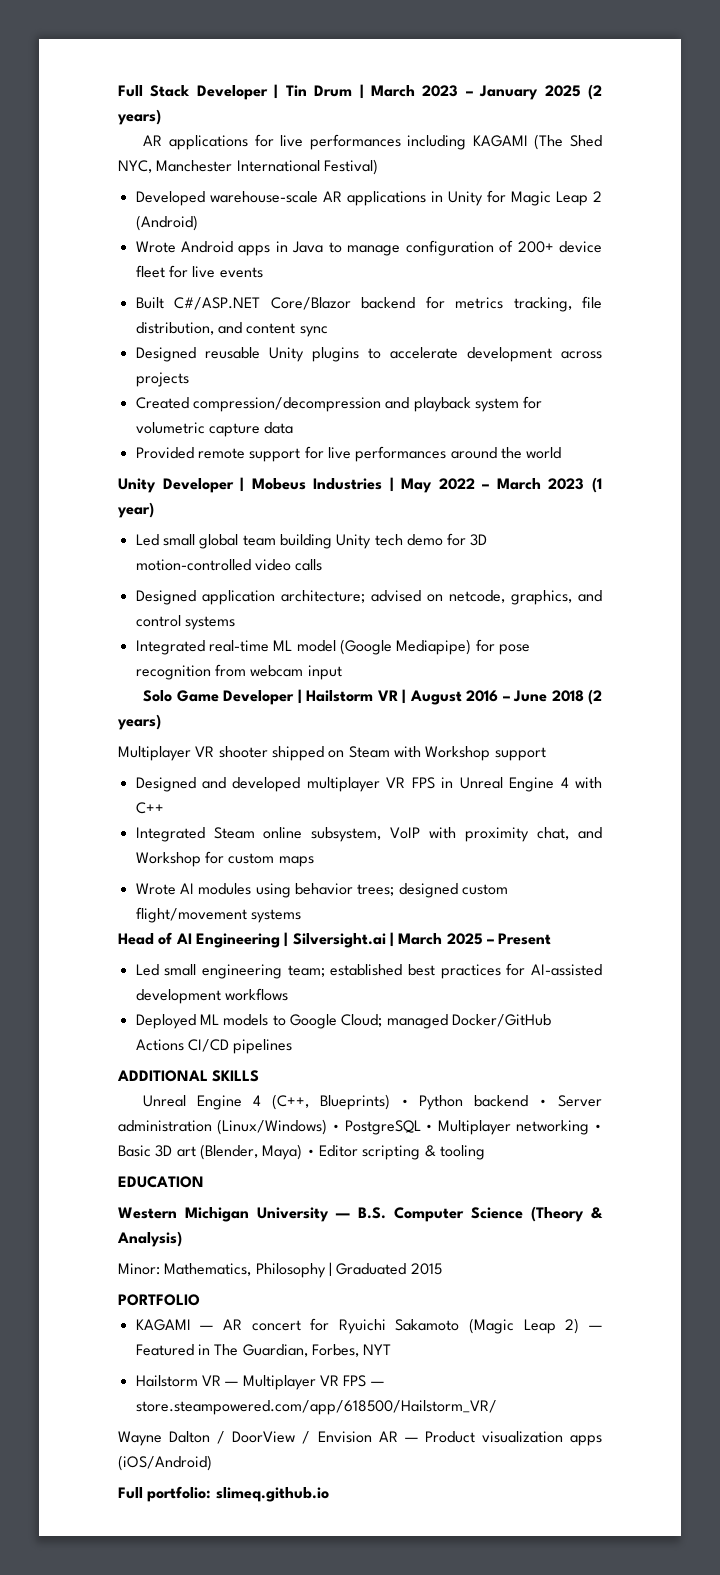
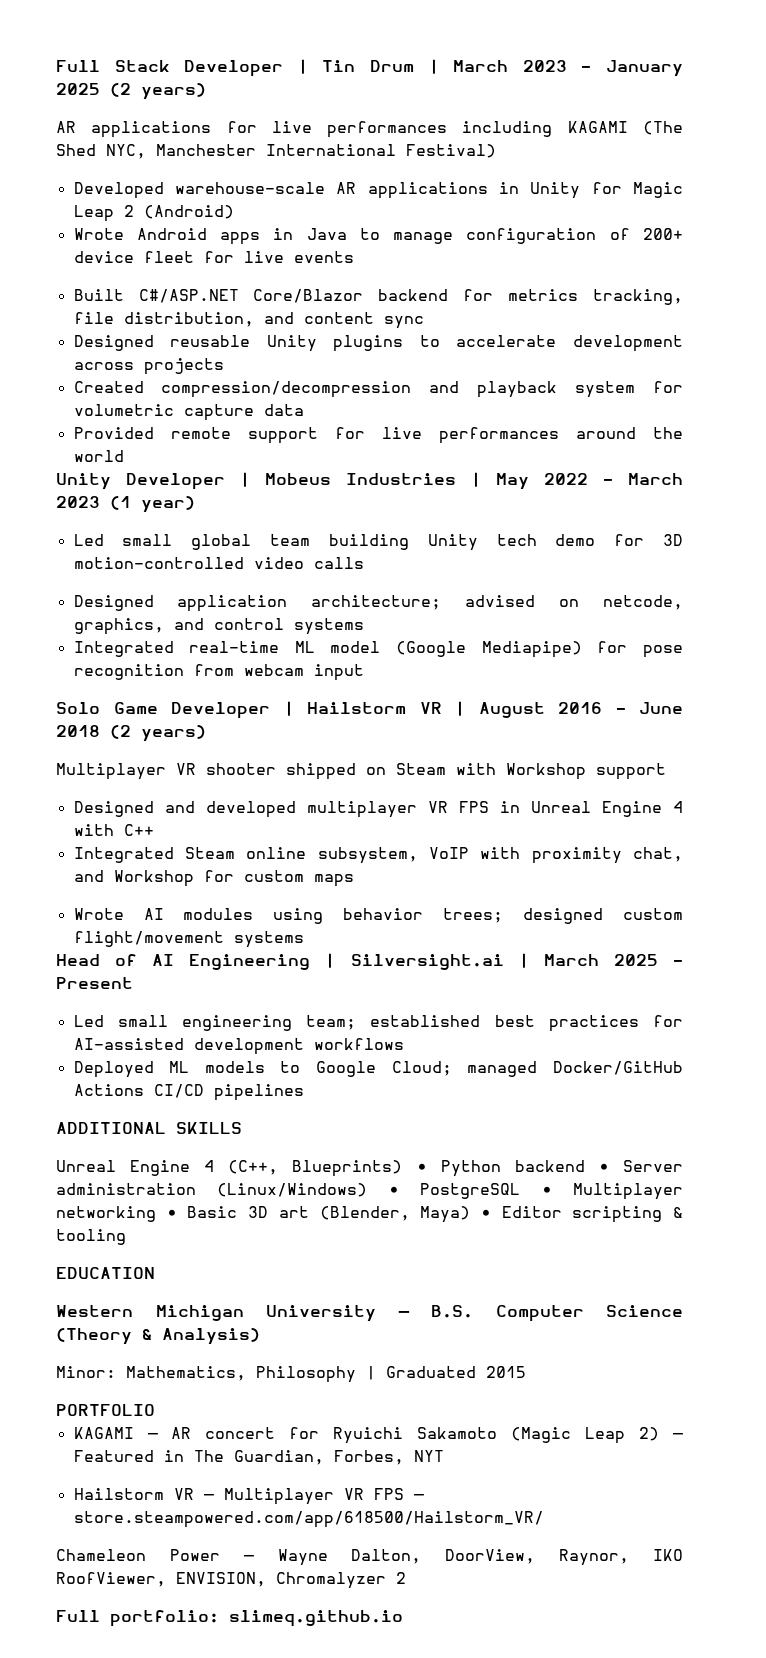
- Wayne Dalton / DoorView / Envision AR — Product visualization apps (iOS/Android)
+ Chameleon Power — Wayne Dalton, DoorView, Raynor, IKO RoofViewer, ENVISION, Chromalyzer 2

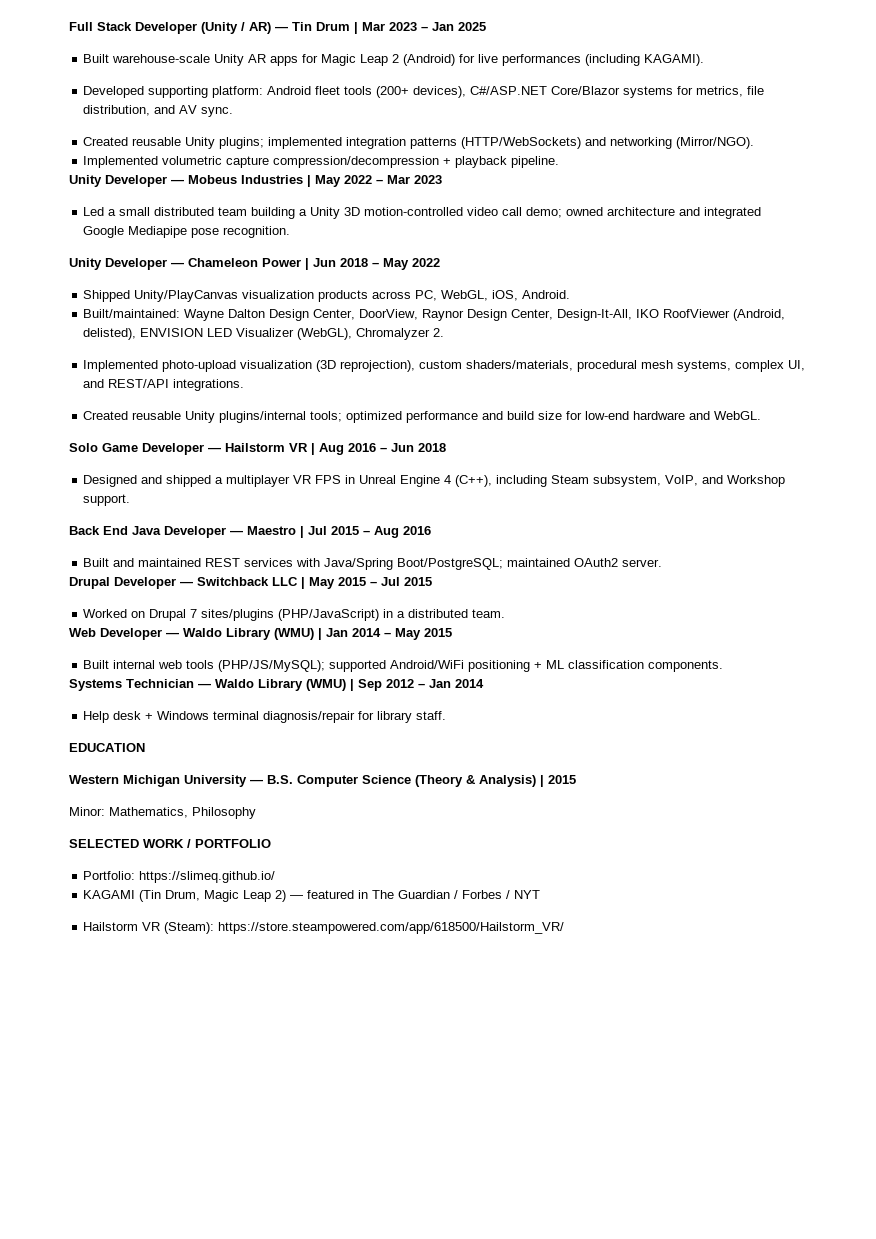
- Full Stack Developer | Tin Drum | March 2023 – January 2025 (2 years)
- AR applications for live performances including KAGAMI (The Shed NYC, Manchester International Festival)
- Developed warehouse-scale AR applications in Unity for Magic Leap 2 (Android)
- Wrote Android apps in Java to manage configuration of 200+ device fleet for live events
- Built C#/ASP.NET Core/Blazor backend for metrics tracking, file distribution, and content sync
- Designed reusable Unity plugins to accelerate development across projects
- Created compression/decompression and playback system for volumetric capture data
- Provided remote support for live performances around the world
- Unity Developer | Mobeus Industries | May 2022 – March 2023 (1 year)
- Led small global team building Unity tech demo for 3D motion-controlled video calls
- Designed application architecture; advised on netcode, graphics, and control systems
- Integrated real-time ML model (Google Mediapipe) for pose recognition from webcam input
+ Full Stack Developer (Unity / AR) — Tin Drum | Mar 2023 – Jan 2025
+ Built warehouse-scale Unity AR apps for Magic Leap 2 (Android) for live performances (including KAGAMI).
+ Developed supporting platform: Android fleet tools (200+ devices), C#/ASP.NET Core/Blazor systems for metrics, file distribution, and AV sync.
+ Created reusable Unity plugins; implemented integration patterns (HTTP/WebSockets) and networking (Mirror/NGO).
+ Implemented volumetric capture compression/decompression + playback pipeline.
+ Unity Developer — Mobeus Industries | May 2022 – Mar 2023
+ Led a small distributed team building a Unity 3D motion-controlled video call demo; owned architecture and integrated Google Mediapipe pose recognition.
+ Unity Developer — Chameleon Power | Jun 2018 – May 2022
+ Shipped Unity/PlayCanvas visualization products across PC, WebGL, iOS, Android.
+ Built/maintained: Wayne Dalton Design Center, DoorView, Raynor Design Center, Design-It-All, IKO RoofViewer (Android, delisted), ENVISION LED Visualizer (WebGL), Chromalyzer 2.
+ Implemented photo-upload visualization (3D reprojection), custom shaders/materials, procedural mesh systems, complex UI, and REST/API integrations.
+ Created reusable Unity plugins/internal tools; optimized performance and build size for low-end hardware and WebGL.
- Solo Game Developer | Hailstorm VR | August 2016 – June 2018 (2 years)
- Multiplayer VR shooter shipped on Steam with Workshop support
+ Solo Game Developer — Hailstorm VR | Aug 2016 – Jun 2018
- Designed and developed multiplayer VR FPS in Unreal Engine 4 with C++
- Integrated Steam online subsystem, VoIP with proximity chat, and Workshop for custom maps
- Wrote AI modules using behavior trees; designed custom flight/movement systems
- Head of AI Engineering | Silversight.ai | March 2025 – Present
- Led small engineering team; established best practices for AI-assisted development workflows
- Deployed ML models to Google Cloud; managed Docker/GitHub Actions CI/CD pipelines
- ADDITIONAL SKILLS
- Unreal Engine 4 (C++, Blueprints) • Python backend • Server administration (Linux/Windows) • PostgreSQL • Multiplayer networking • Basic 3D art (Blender, Maya) • Editor scripting & tooling
+ Designed and shipped a multiplayer VR FPS in Unreal Engine 4 (C++), including Steam subsystem, VoIP, and Workshop support.
+ Back End Java Developer — Maestro | Jul 2015 – Aug 2016
+ Built and maintained REST services with Java/Spring Boot/PostgreSQL; maintained OAuth2 server.
+ Drupal Developer — Switchback LLC | May 2015 – Jul 2015
+ Worked on Drupal 7 sites/plugins (PHP/JavaScript) in a distributed team.
+ Web Developer — Waldo Library (WMU) | Jan 2014 – May 2015
+ Built internal web tools (PHP/JS/MySQL); supported Android/WiFi positioning + ML classification components.
+ Systems Technician — Waldo Library (WMU) | Sep 2012 – Jan 2014
+ Help desk + Windows terminal diagnosis/repair for library staff.
- Western Michigan University — B.S. Computer Science (Theory & Analysis)
+ Western Michigan University — B.S. Computer Science (Theory & Analysis) | 2015
- Minor: Mathematics, Philosophy | Graduated 2015
- PORTFOLIO
+ Minor: Mathematics, Philosophy
+ SELECTED WORK / PORTFOLIO
- KAGAMI — AR concert for Ryuichi Sakamoto (Magic Leap 2) — Featured in The Guardian, Forbes, NYT
+ Portfolio: https://slimeq.github.io/
+ KAGAMI (Tin Drum, Magic Leap 2) — featured in The Guardian / Forbes / NYT
- Hailstorm VR — Multiplayer VR FPS — store.steampowered.com/app/618500/Hailstorm_VR/
- Chameleon Power — Wayne Dalton, DoorView, Raynor, IKO RoofViewer, ENVISION, Chromalyzer 2
- Full portfolio: slimeq.github.io
+ Hailstorm VR (Steam): https://store.steampowered.com/app/618500/Hailstorm_VR/

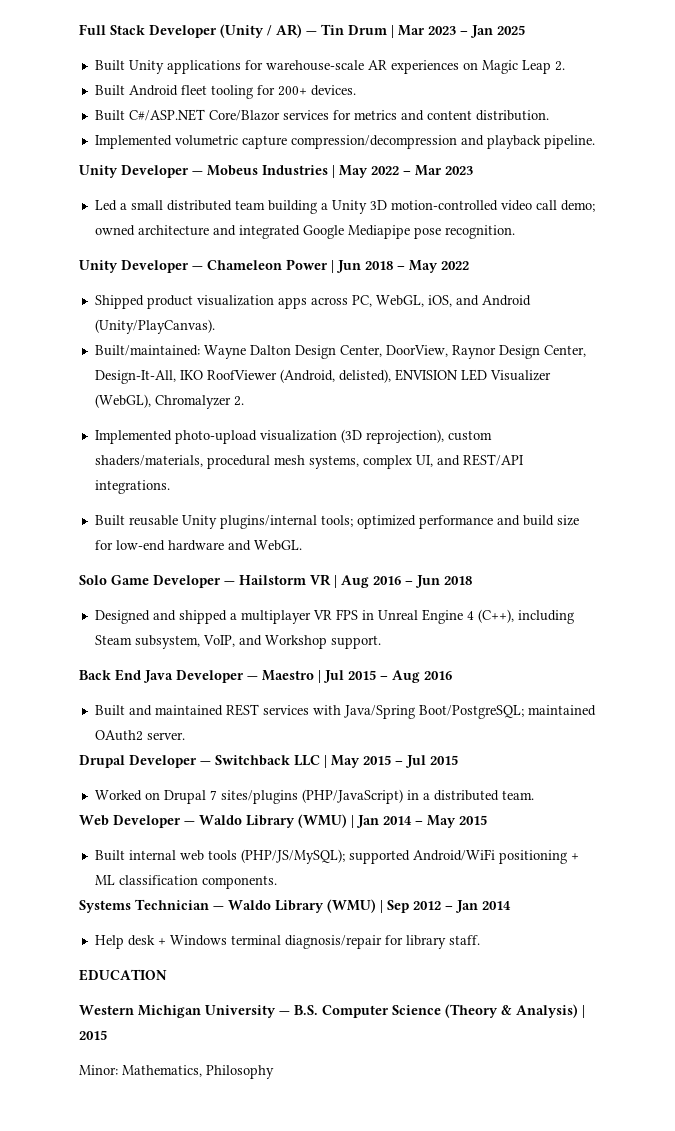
- Built warehouse-scale Unity AR apps for Magic Leap 2 (Android) for live performances (including KAGAMI).
- Developed supporting platform: Android fleet tools (200+ devices), C#/ASP.NET Core/Blazor systems for metrics, file distribution, and AV sync.
- Created reusable Unity plugins; implemented integration patterns (HTTP/WebSockets) and networking (Mirror/NGO).
+ Built Unity applications for warehouse-scale AR experiences on Magic Leap 2.
+ Built Android fleet tooling for 200+ devices.
+ Built C#/ASP.NET Core/Blazor services for metrics and content distribution.
- Implemented volumetric capture compression/decompression + playback pipeline.
+ Implemented volumetric capture compression/decompression and playback pipeline.
- Shipped Unity/PlayCanvas visualization products across PC, WebGL, iOS, Android.
+ Shipped product visualization apps across PC, WebGL, iOS, and Android (Unity/PlayCanvas).
- Created reusable Unity plugins/internal tools; optimized performance and build size for low-end hardware and WebGL.
+ Built reusable Unity plugins/internal tools; optimized performance and build size for low-end hardware and WebGL.
- SELECTED WORK / PORTFOLIO
- Portfolio: https://slimeq.github.io/
- KAGAMI (Tin Drum, Magic Leap 2) — featured in The Guardian / Forbes / NYT
- Hailstorm VR (Steam): https://store.steampowered.com/app/618500/Hailstorm_VR/

